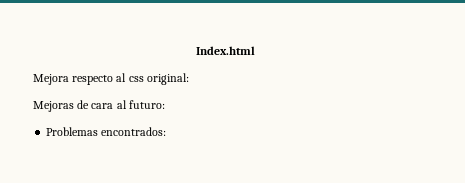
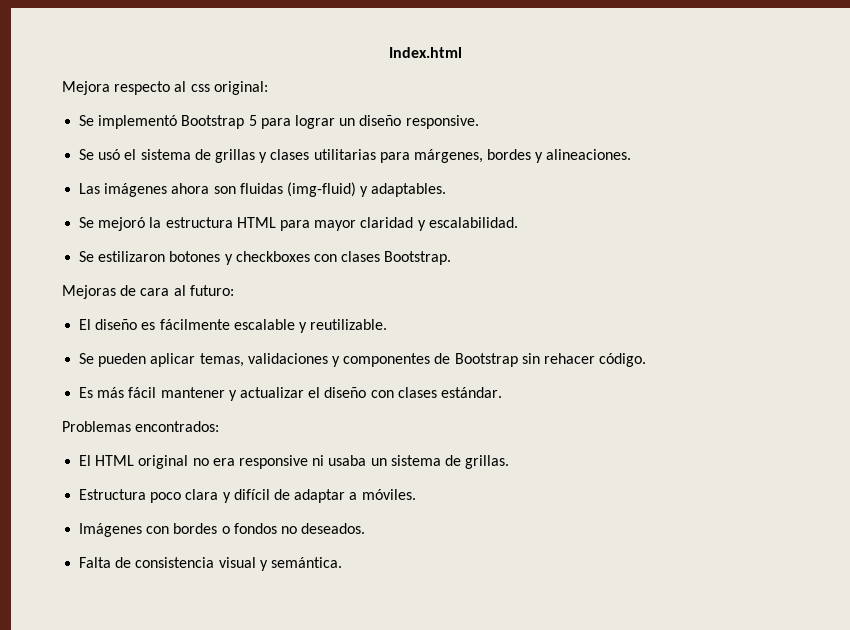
+ Se implementó Bootstrap 5 para lograr un diseño responsive.
+ Se usó el sistema de grillas y clases utilitarias para márgenes, bordes y alineaciones.
+ Las imágenes ahora son fluidas (img-fluid) y adaptables.
+ Se mejoró la estructura HTML para mayor claridad y escalabilidad.
+ Se estilizaron botones y checkboxes con clases Bootstrap.
+ El diseño es fácilmente escalable y reutilizable.
+ Se pueden aplicar temas, validaciones y componentes de Bootstrap sin rehacer código.
+ Es más fácil mantener y actualizar el diseño con clases estándar.
  Problemas encontrados:
+ El HTML original no era responsive ni usaba un sistema de grillas.
+ Estructura poco clara y difícil de adaptar a móviles.
+ Imágenes con bordes o fondos no deseados.
+ Falta de consistencia visual y semántica.

